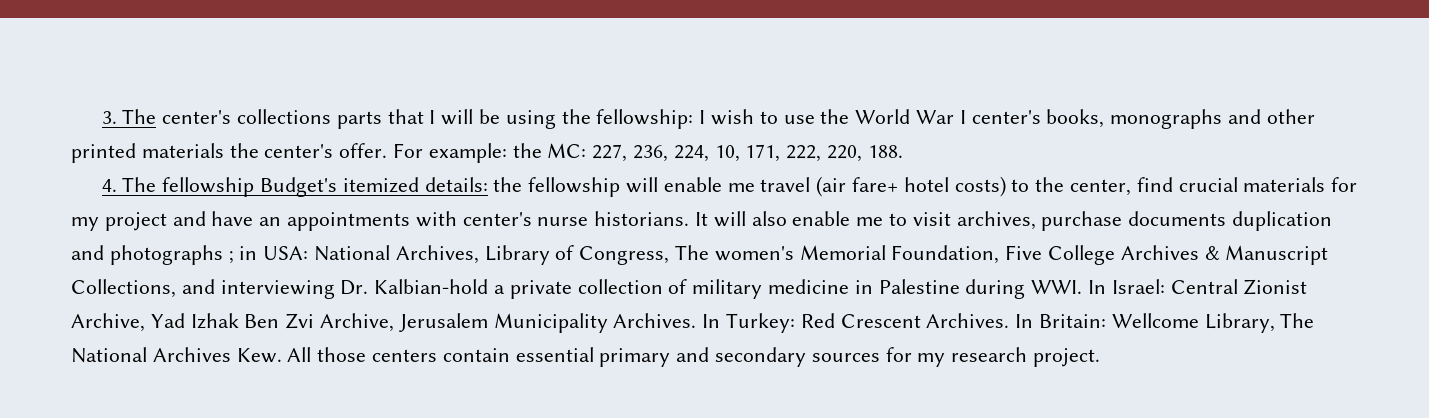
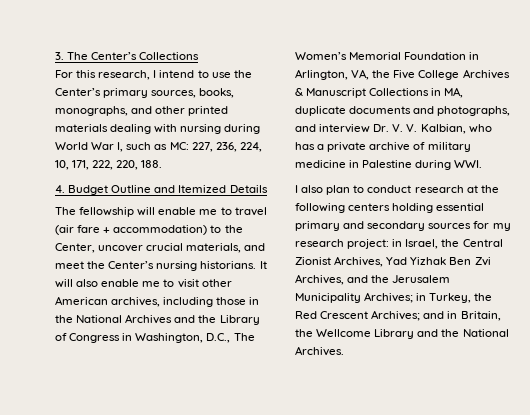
- 3. The center's collections parts that I will be using the fellowship: I wish to use the World War I center's books, monographs and other printed materials the center's offer. For example: the MC: 227, 236, 224, 10, 171, 222, 220, 188.
+ 3. The Center’s Collections
+ For this research, I intend to use the Center’s primary sources, books, monographs, and other printed materials dealing with nursing during World War I, such as MC: 227, 236, 224, 10, 171, 222, 220, 188.
- 4. The fellowship Budget's itemized details: the fellowship will enable me travel (air fare+ hotel costs) to the center, find crucial materials for my project and have an appointments with center's nurse historians.
+ 4. Budget Outline and Itemized Details
+ The fellowship will enable me to travel (air fare + accommodation) to the Center, uncover crucial materials, and meet the Center’s nursing historians.
- It will also enable me to visit archives, purchase documents duplication and photographs ; in USA: National Archives, Library of Congress, The women's Memorial Foundation, Five College Archives & Manuscript Collections, and interviewing Dr. Kalbian-hold a private collection of military medicine in Palestine during WWI. In Israel: Central Zionist Archive, Yad Izhak Ben Zvi Archive, Jerusalem Municipality Archives. In Turkey: Red Crescent Archives. In Britain: Wellcome Library, The National Archives Kew. All those centers contain essential primary and secondary sources for my research project.
+ It will also enable me to visit other American archives, including those in the National Archives and the Library of Congress in Washington, D.C., The Women’s Memorial Foundation in Arlington, VA, the Five College Archives & Manuscript Collections in MA, duplicate documents and photographs, and interview Dr. V. V. Kalbian, who has a private archive of military medicine in Palestine during WWI.
+ I also plan to conduct research at the following centers holding essential primary and secondary sources for my research project: in Israel, the Central Zionist Archives, Yad Yizhak Ben Zvi Archives, and the Jerusalem Municipality Archives; in Turkey, the Red Crescent Archives; and in Britain, the Wellcome Library and the National Archives.

